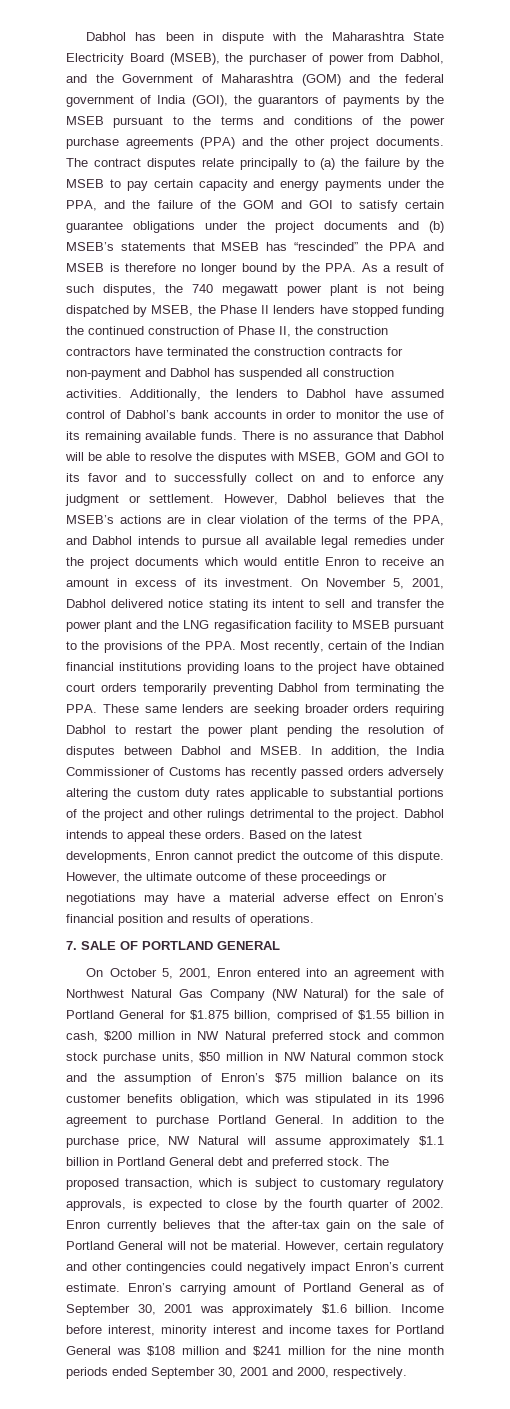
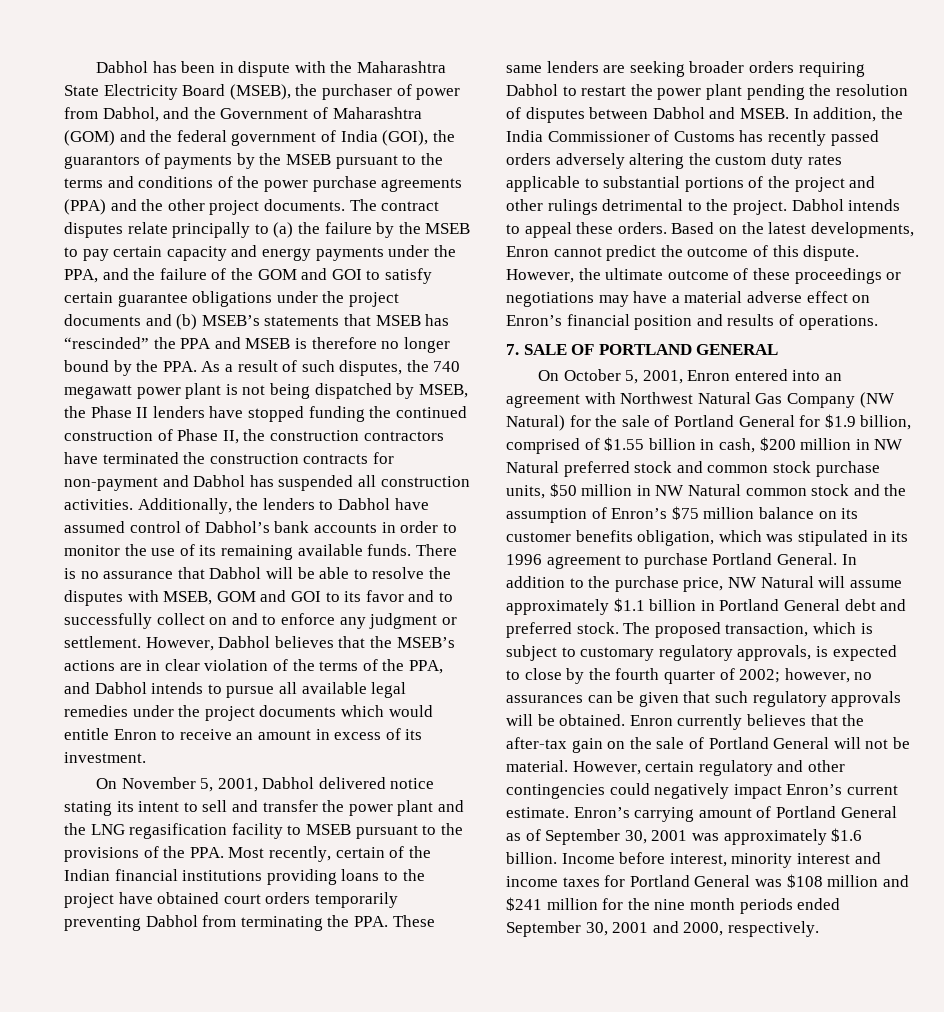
- However, Dabhol believes that the MSEB’s actions are in clear violation of the terms of the PPA, and Dabhol intends to pursue all available legal remedies under the project documents which would entitle Enron to receive an amount in excess of its investment. On November 5, 2001, Dabhol delivered notice stating its intent to sell and transfer the power plant and the LNG regasification facility to MSEB pursuant to the provisions of the PPA. Most recently, certain of the Indian financial institutions providing loans to the project have obtained court orders temporarily preventing Dabhol from terminating the PPA. These same lenders are seeking broader orders requiring Dabhol to restart the power plant pending the resolution of disputes between Dabhol and MSEB.
+ However, Dabhol believes that the MSEB’s actions are in clear violation of the terms of the PPA, and Dabhol intends to pursue all available legal remedies under the project documents which would entitle Enron to receive an amount in excess of its investment.
+ On November 5, 2001, Dabhol delivered notice stating its intent to sell and transfer the power plant and the LNG regasification facility to MSEB pursuant to the provisions of the PPA. Most recently, certain of the Indian financial institutions providing loans to the project have obtained court orders temporarily preventing Dabhol from terminating the PPA. These same lenders are seeking broader orders requiring Dabhol to restart the power plant pending the resolution of disputes between Dabhol and MSEB.
- On October 5, 2001, Enron entered into an agreement with Northwest Natural Gas Company (NW Natural) for the sale of Portland General for $1.875 billion, comprised of $1.55 billion in cash, $200 million in NW Natural preferred stock and common stock purchase units, $50 million in NW Natural common stock and the assumption of Enron’s $75 million balance on its customer benefits obligation, which was stipulated in its 1996 agreement to purchase Portland General.
+ On October 5, 2001, Enron entered into an agreement with Northwest Natural Gas Company (NW Natural) for the sale of Portland General for $1.9 billion, comprised of $1.55 billion in cash, $200 million in NW Natural preferred stock and common stock purchase units, $50 million in NW Natural common stock and the assumption of Enron’s $75 million balance on its customer benefits obligation, which was stipulated in its 1996 agreement to purchase Portland General.
- The proposed transaction, which is subject to customary regulatory approvals, is expected to close by the fourth quarter of 2002.
+ The proposed transaction, which is subject to customary regulatory approvals, is expected to close by the fourth quarter of 2002; however, no assurances can be given that such regulatory approvals will be obtained.

